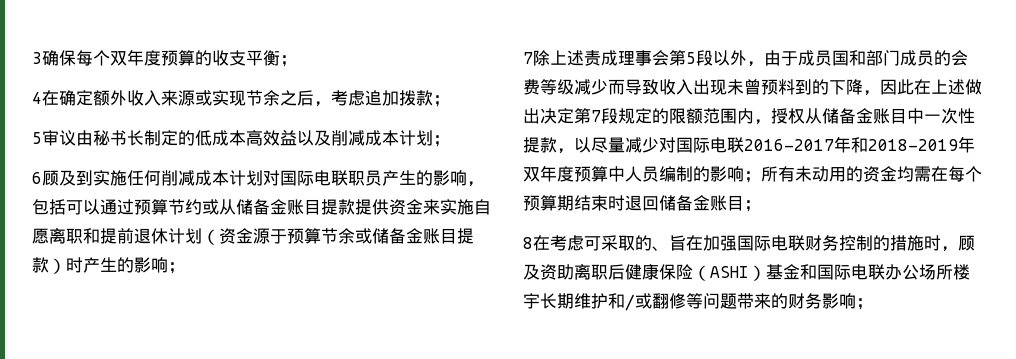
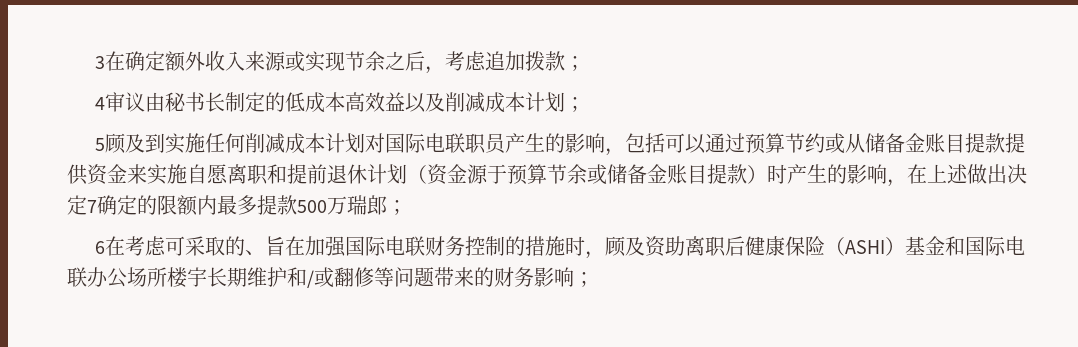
- 3确保每个双年度预算的收支平衡；
- 4在确定额外收入来源或实现节余之后，考虑追加拨款；
+ 3在确定额外收入来源或实现节余之后，考虑追加拨款；
- 5审议由秘书长制定的低成本高效益以及削减成本计划；
+ 4审议由秘书长制定的低成本高效益以及削减成本计划；
- 6顾及到实施任何削减成本计划对国际电联职员产生的影响，包括可以通过预算节约或从储备金账目提款提供资金来实施自愿离职和提前退休计划（资金源于预算节余或储备金账目提款）时产生的影响；
- 7除上述责成理事会第5段以外，由于成员国和部门成员的会费等级减少而导致收入出现未曾预料到的下降，因此在上述做出决定第7段规定的限额范围内，授权从储备金账目中一次性提款，以尽量减少对国际电联2016-2017年和2018-2019年双年度预算中人员编制的影响；所有未动用的资金均需在每个预算期结束时退回储备金账目；
- 8在考虑可采取的、旨在加强国际电联财务控制的措施时，顾及资助离职后健康保险（ASHI）基金和国际电联办公场所楼宇长期维护和/或翻修等问题带来的财务影响；
+ 5顾及到实施任何削减成本计划对国际电联职员产生的影响，包括可以通过预算节约或从储备金账目提款提供资金来实施自愿离职和提前退休计划（资金源于预算节余或储备金账目提款）时产生的影响，在上述做出决定7确定的限额内最多提款500万瑞郎；
+ 6在考虑可采取的、旨在加强国际电联财务控制的措施时，顾及资助离职后健康保险（ASHI）基金和国际电联办公场所楼宇长期维护和/或翻修等问题带来的财务影响；

